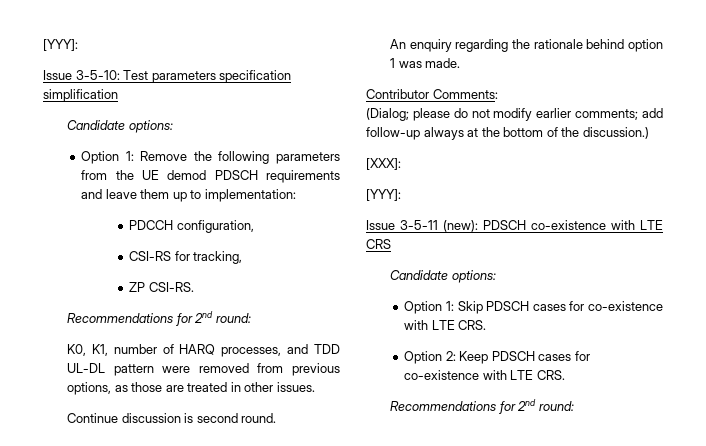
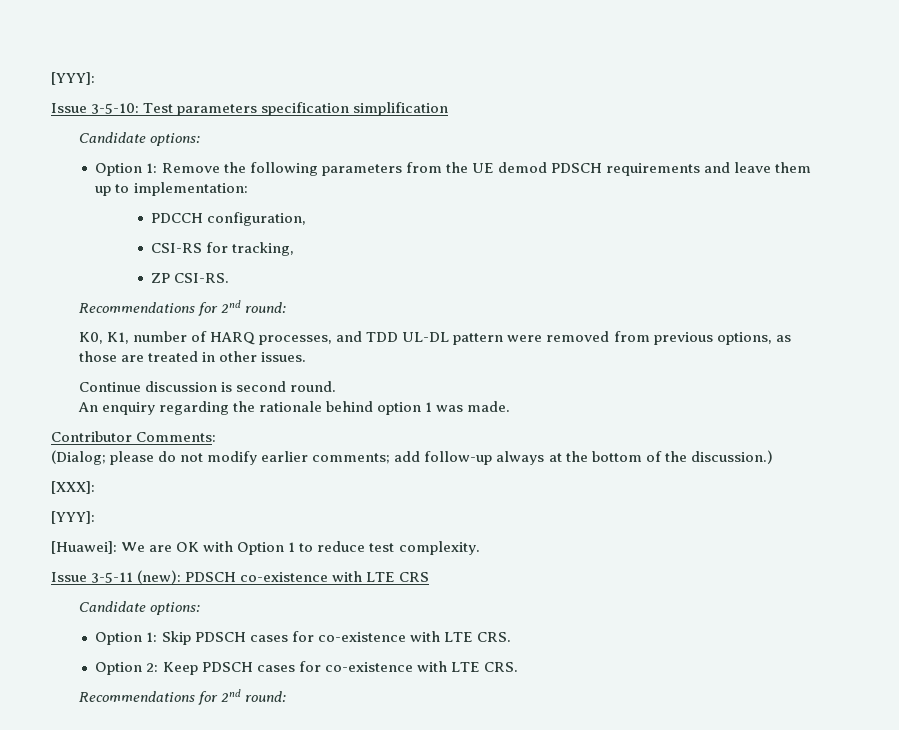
+ [Huawei]: We are OK with Option 1 to reduce test complexity.

